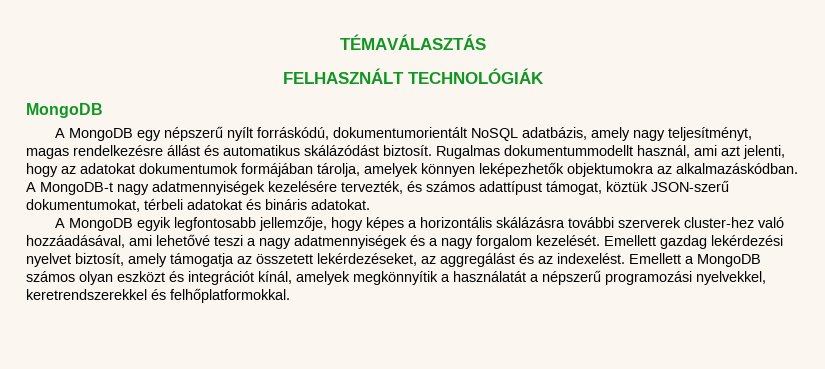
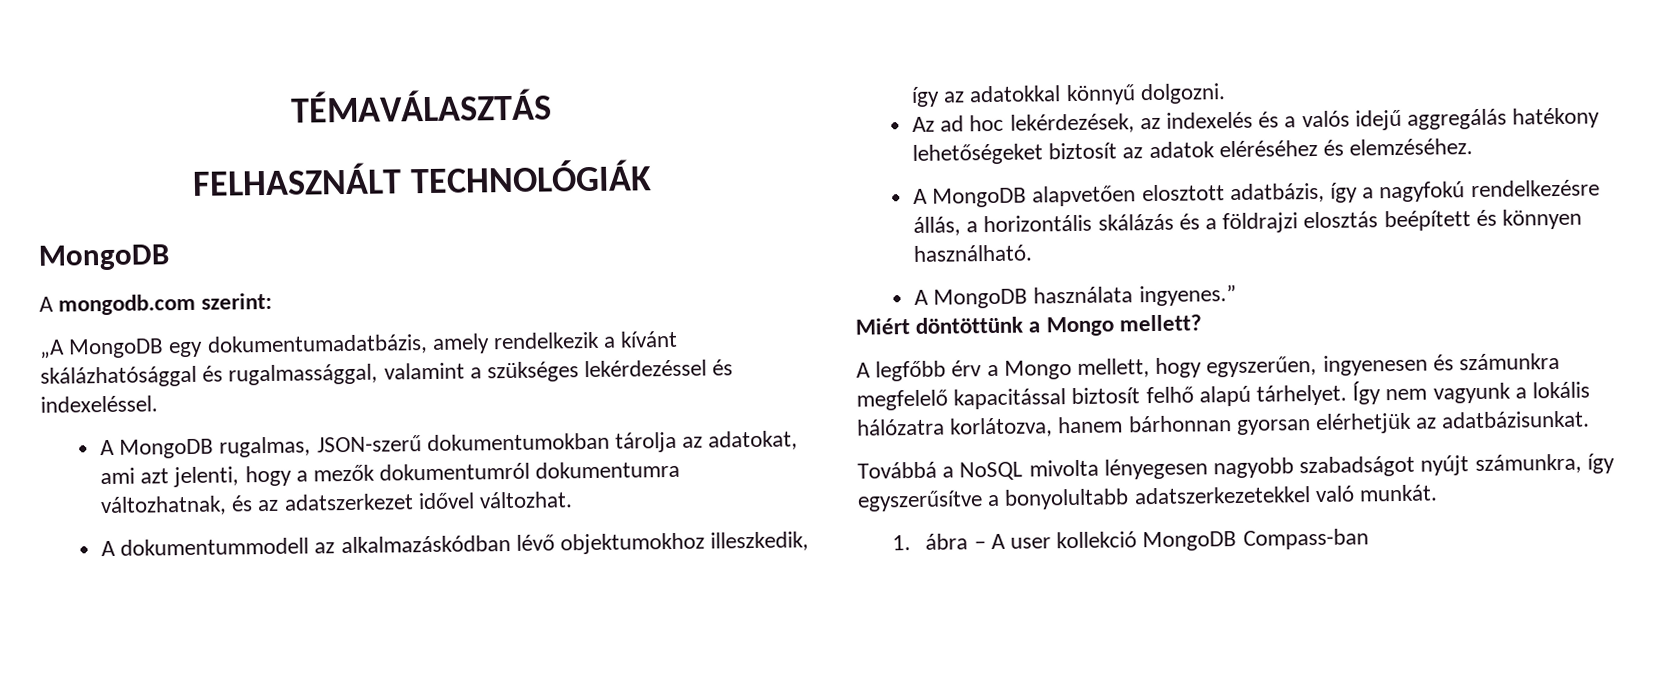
- A MongoDB egy népszerű nyílt forráskódú, dokumentumorientált NoSQL adatbázis, amely nagy teljesítményt, magas rendelkezésre állást és automatikus skálázódást biztosít. Rugalmas dokumentummodellt használ, ami azt jelenti, hogy az adatokat dokumentumok formájában tárolja, amelyek könnyen leképezhetők objektumokra az alkalmazáskódban. A MongoDB-t nagy adatmennyiségek kezelésére tervezték, és számos adattípust támogat, köztük JSON-szerű dokumentumokat, térbeli adatokat és bináris adatokat.
- A MongoDB egyik legfontosabb jellemzője, hogy képes a horizontális skálázásra további szerverek cluster-hez való hozzáadásával, ami lehetővé teszi a nagy adatmennyiségek és a nagy forgalom kezelését. Emellett gazdag lekérdezési nyelvet biztosít, amely támogatja az összetett lekérdezéseket, az aggregálást és az indexelést. Emellett a MongoDB számos olyan eszközt és integrációt kínál, amelyek megkönnyítik a használatát a népszerű programozási nyelvekkel, keretrendszerekkel és felhőplatformokkal.
+ A mongodb.com szerint:
+ „A MongoDB egy dokumentumadatbázis, amely rendelkezik a kívánt skálázhatósággal és rugalmassággal, valamint a szükséges lekérdezéssel és indexeléssel.
+ A MongoDB rugalmas, JSON-szerű dokumentumokban tárolja az adatokat, ami azt jelenti, hogy a mezők dokumentumról dokumentumra változhatnak, és az adatszerkezet idővel változhat.
+ A dokumentummodell az alkalmazáskódban lévő objektumokhoz illeszkedik, így az adatokkal könnyű dolgozni.
+ Az ad hoc lekérdezések, az indexelés és a valós idejű aggregálás hatékony lehetőségeket biztosít az adatok eléréséhez és elemzéséhez.
+ A MongoDB alapvetően elosztott adatbázis, így a nagyfokú rendelkezésre állás, a horizontális skálázás és a földrajzi elosztás beépített és könnyen használható.
+ A MongoDB használata ingyenes.”
+ Miért döntöttünk a Mongo mellett?
+ A legfőbb érv a Mongo mellett, hogy egyszerűen, ingyenesen és számunkra megfelelő kapacitással biztosít felhő alapú tárhelyet. Így nem vagyunk a lokális hálózatra korlátozva, hanem bárhonnan gyorsan elérhetjük az adatbázisunkat.
+ Továbbá a NoSQL mivolta lényegesen nagyobb szabadságot nyújt számunkra, így egyszerűsítve a bonyolultabb adatszerkezetekkel való munkát.
+ 1. ábra – A user kollekció MongoDB Compass-ban

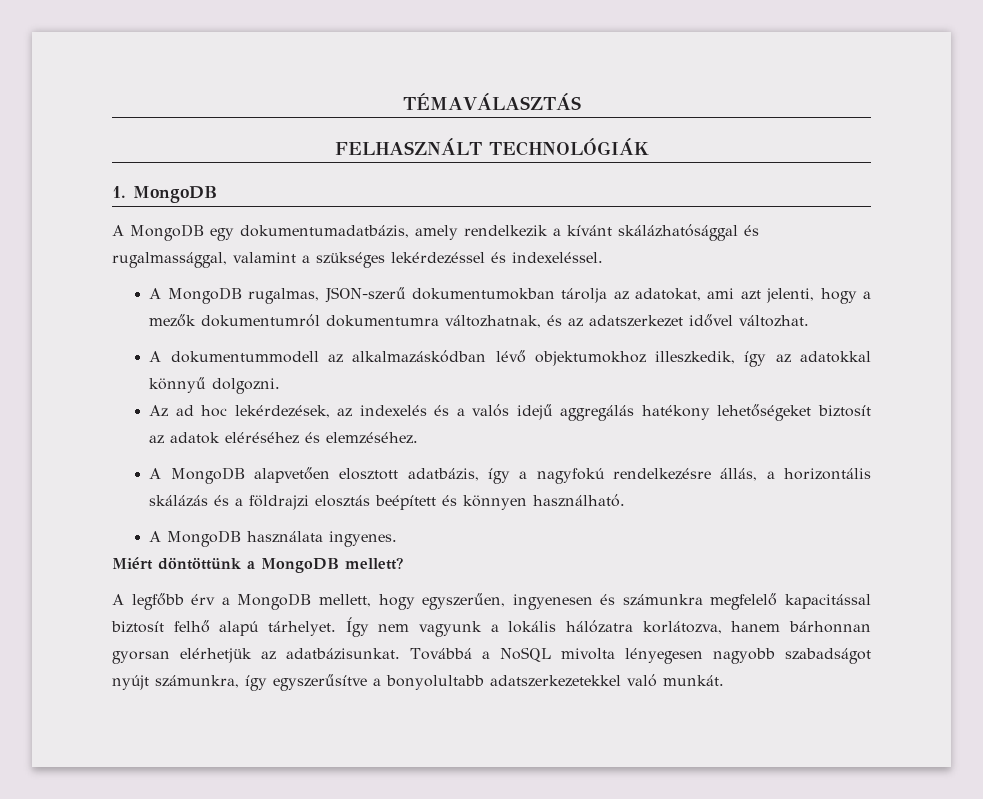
  FELHASZNÁLT TECHNOLÓGIÁK
- MongoDB
+ 1. MongoDB
- A mongodb.com szerint:
- „A MongoDB egy dokumentumadatbázis, amely rendelkezik a kívánt skálázhatósággal és rugalmassággal, valamint a szükséges lekérdezéssel és indexeléssel.
+ A MongoDB egy dokumentumadatbázis, amely rendelkezik a kívánt skálázhatósággal és rugalmassággal, valamint a szükséges lekérdezéssel és indexeléssel.
- A MongoDB használata ingyenes.”
+ A MongoDB használata ingyenes.
- Miért döntöttünk a Mongo mellett?
+ Miért döntöttünk a MongoDB mellett?
- A legfőbb érv a Mongo mellett, hogy egyszerűen, ingyenesen és számunkra megfelelő kapacitással biztosít felhő alapú tárhelyet.
+ A legfőbb érv a MongoDB mellett, hogy egyszerűen, ingyenesen és számunkra megfelelő kapacitással biztosít felhő alapú tárhelyet.
- Így nem vagyunk a lokális hálózatra korlátozva, hanem bárhonnan gyorsan elérhetjük az adatbázisunkat.
- Továbbá a NoSQL mivolta lényegesen nagyobb szabadságot nyújt számunkra, így egyszerűsítve a bonyolultabb adatszerkezetekkel való munkát.
+ Így nem vagyunk a lokális hálózatra korlátozva, hanem bárhonnan gyorsan elérhetjük az adatbázisunkat. Továbbá a NoSQL mivolta lényegesen nagyobb szabadságot nyújt számunkra, így egyszerűsítve a bonyolultabb adatszerkezetekkel való munkát.
- 1. ábra – A user kollekció MongoDB Compass-ban

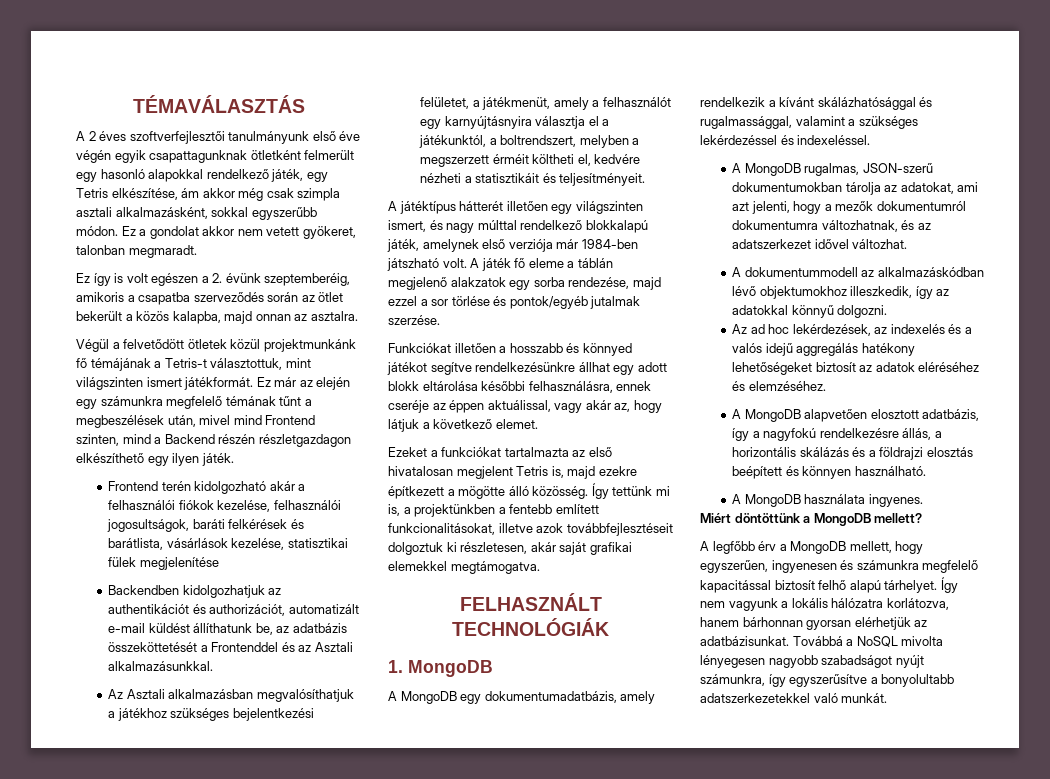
+ A 2 éves szoftverfejlesztői tanulmányunk első éve végén egyik csapattagunknak ötletként felmerült egy hasonló alapokkal rendelkező játék, egy Tetris elkészítése, ám akkor még csak szimpla asztali alkalmazásként, sokkal egyszerűbb módon. Ez a gondolat akkor nem vetett gyökeret, talonban megmaradt.
+ Ez így is volt egészen a 2. évünk szeptemberéig, amikoris a csapatba szerveződés során az ötlet bekerült a közös kalapba, majd onnan az asztalra.
+ Végül a felvetődött ötletek közül projektmunkánk fő témájának a Tetris-t választottuk, mint világszinten ismert játékformát. Ez már az elején egy számunkra megfelelő témának tűnt a megbeszélések után, mivel mind Frontend szinten, mind a Backend részén részletgazdagon elkészíthető egy ilyen játék.
+ Frontend terén kidolgozható akár a felhasználói fiókok kezelése, felhasználói jogosultságok, baráti felkérések és barátlista, vásárlások kezelése, statisztikai fülek megjelenítése
+ Backendben kidolgozhatjuk az authentikációt és authorizációt, automatizált e-mail küldést állíthatunk be, az adatbázis összeköttetését a Frontenddel és az Asztali alkalmazásunkkal.
+ Az Asztali alkalmazásban megvalósíthatjuk a játékhoz szükséges bejelentkezési felületet, a játékmenüt, amely a felhasználót egy karnyújtásnyira választja el a játékunktól, a boltrendszert, melyben a megszerzett érméit költheti el, kedvére nézheti a statisztikáit és teljesítményeit.
+ A játéktípus hátterét illetően egy világszinten ismert, és nagy múlttal rendelkező blokkalapú játék, amelynek első verziója már 1984-ben játszható volt. A játék fő eleme a táblán megjelenő alakzatok egy sorba rendezése, majd ezzel a sor törlése és pontok/egyéb jutalmak szerzése.
+ Funkciókat illetően a hosszabb és könnyed játékot segítve rendelkezésünkre állhat egy adott blokk eltárolása későbbi felhasználásra, ennek cseréje az éppen aktuálissal, vagy akár az, hogy látjuk a következő elemet.
+ Ezeket a funkciókat tartalmazta az első hivatalosan megjelent Tetris is, majd ezekre építkezett a mögötte álló közösség. Így tettünk mi is, a projektünkben a fentebb említett funkcionalitásokat, illetve azok továbbfejlesztéseit dolgoztuk ki részletesen, akár saját grafikai elemekkel megtámogatva.

